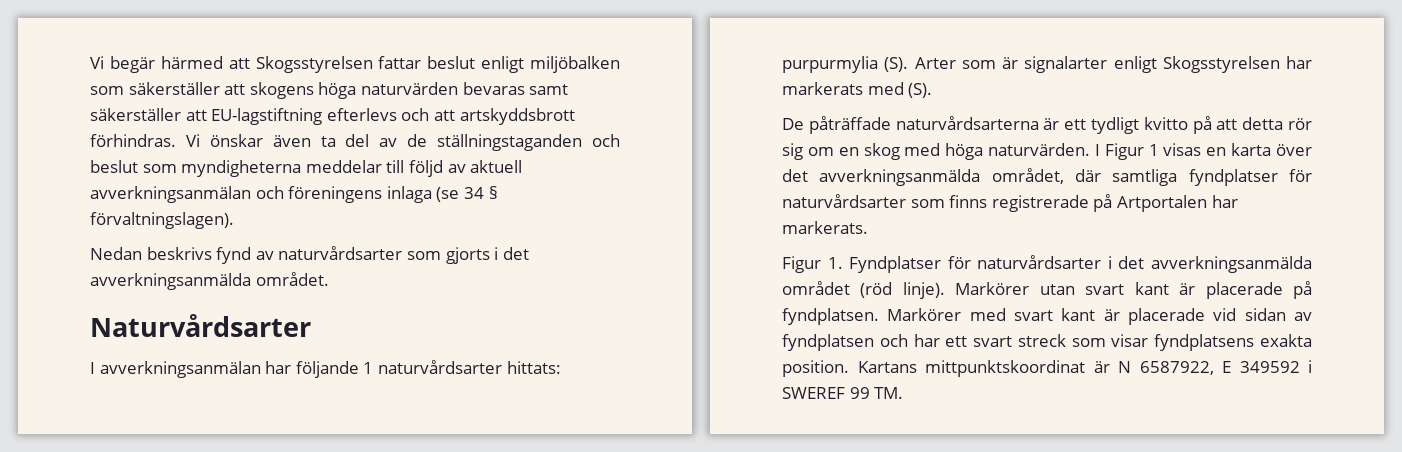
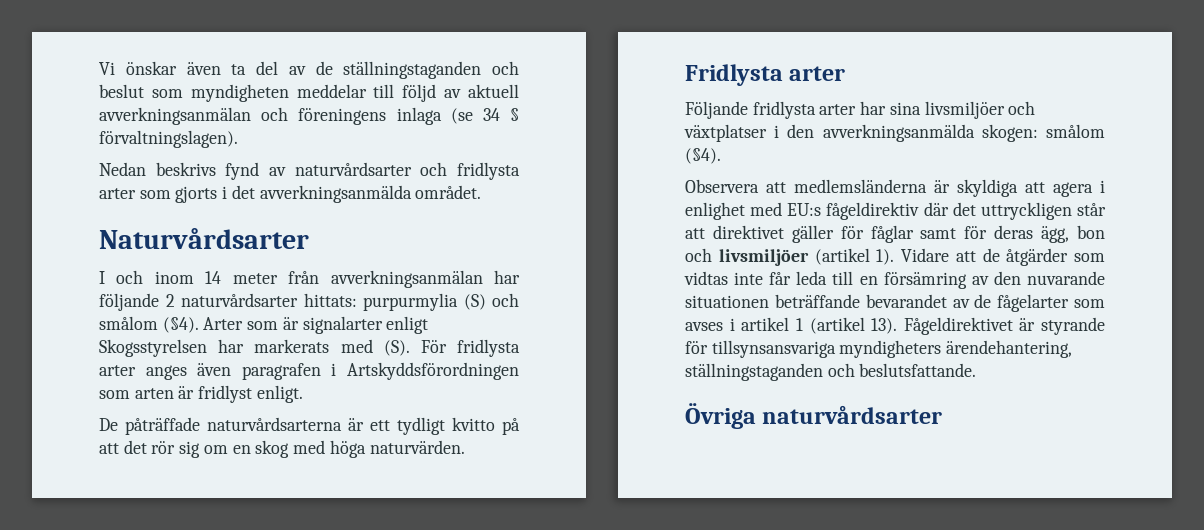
- Vi begär härmed att Skogsstyrelsen fattar beslut enligt miljöbalken som säkerställer att skogens höga naturvärden bevaras samt säkerställer att EU-lagstiftning efterlevs och att artskyddsbrott förhindras. Vi önskar även ta del av de ställningstaganden och beslut som myndigheterna meddelar till följd av aktuell avverkningsanmälan och föreningens inlaga (se 34 § förvaltningslagen).
+ Vi önskar även ta del av de ställningstaganden och beslut som myndigheten meddelar till följd av aktuell avverkningsanmälan och föreningens inlaga (se 34 § förvaltningslagen).
- Nedan beskrivs fynd av naturvårdsarter som gjorts i det avverkningsanmälda området.
+ Nedan beskrivs fynd av naturvårdsarter och fridlysta arter som gjorts i det avverkningsanmälda området.
- I avverkningsanmälan har följande 1 naturvårdsarter hittats: purpurmylia (S). Arter som är signalarter enligt Skogsstyrelsen har markerats med (S).
+ I och inom 14 meter från avverkningsanmälan har följande 2 naturvårdsarter hittats: purpurmylia (S) och smålom (§4). Arter som är signalarter enligt Skogsstyrelsen har markerats med (S). För fridlysta arter anges även paragrafen i Artskyddsförordningen som arten är fridlyst enligt.
- De påträffade naturvårdsarterna är ett tydligt kvitto på att detta rör sig om en skog med höga naturvärden. I Figur 1 visas en karta över det avverkningsanmälda området, där samtliga fyndplatser för naturvårdsarter som finns registrerade på Artportalen har markerats.
- Figur 1. Fyndplatser för naturvårdsarter i det avverkningsanmälda området (röd linje). Markörer utan svart kant är placerade på fyndplatsen. Markörer med svart kant är placerade vid sidan av fyndplatsen och har ett svart streck som visar fyndplatsens exakta position. Kartans mittpunktskoordinat är N 6587922, E 349592 i SWEREF 99 TM.
+ De påträffade naturvårdsarterna är ett tydligt kvitto på att det rör sig om en skog med höga naturvärden.
+ Fridlysta arter
+ Följande fridlysta arter har sina livsmiljöer och växtplatser i den avverkningsanmälda skogen: smålom (§4).
+ Observera att medlemsländerna är skyldiga att agera i enlighet med EU:s fågeldirektiv där det uttryckligen står att direktivet gäller för fåglar samt för deras ägg, bon och livsmiljöer (artikel 1). Vidare att de åtgärder som vidtas inte får leda till en försämring av den nuvarande situationen beträffande bevarandet av de fågelarter som avses i artikel 1 (artikel 13). Fågeldirektivet är styrande för tillsynsansvariga myndigheters ärendehantering, ställningstaganden och beslutsfattande.
+ Övriga naturvårdsarter

